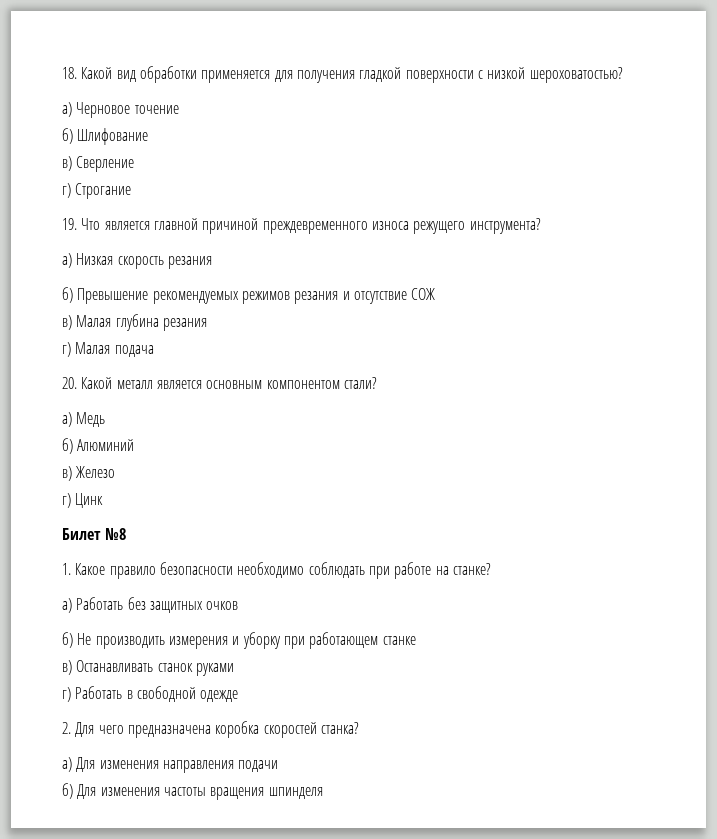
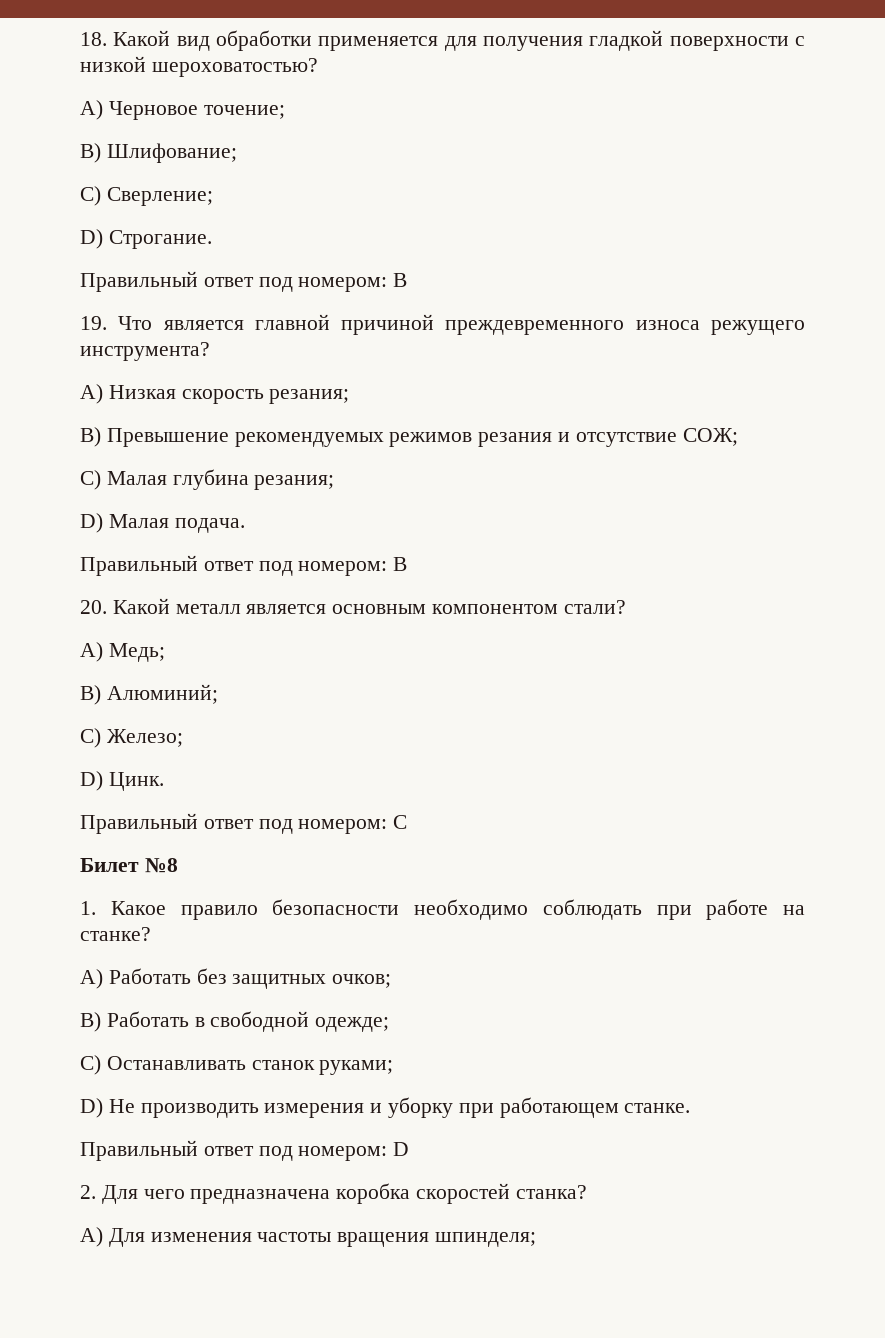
- а) Черновое точение
- б) Шлифование
- в) Сверление
- г) Строгание
+ A) Черновое точение;
+ B) Шлифование;
+ C) Сверление;
+ D) Строгание.
+ Правильный ответ под номером: B
- а) Низкая скорость резания
- б) Превышение рекомендуемых режимов резания и отсутствие СОЖ
- в) Малая глубина резания
- г) Малая подача
+ A) Низкая скорость резания;
+ B) Превышение рекомендуемых режимов резания и отсутствие СОЖ;
+ C) Малая глубина резания;
+ D) Малая подача.
+ Правильный ответ под номером: B
- а) Медь
- б) Алюминий
- в) Железо
- г) Цинк
+ A) Медь;
+ B) Алюминий;
+ C) Железо;
+ D) Цинк.
+ Правильный ответ под номером: C
- а) Работать без защитных очков
- б) Не производить измерения и уборку при работающем станке
- в) Останавливать станок руками
- г) Работать в свободной одежде
+ A) Работать без защитных очков;
+ B) Работать в свободной одежде;
+ C) Останавливать станок руками;
+ D) Не производить измерения и уборку при работающем станке.
+ Правильный ответ под номером: D
- а) Для изменения направления подачи
- б) Для изменения частоты вращения шпинделя
+ A) Для изменения частоты вращения шпинделя;

